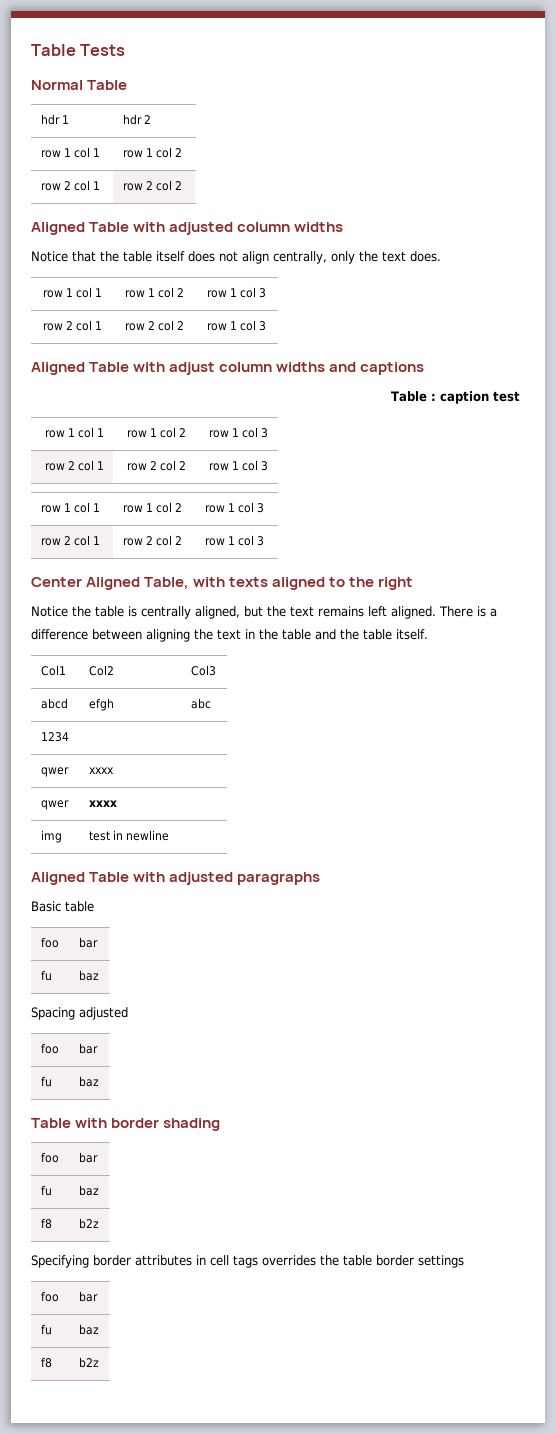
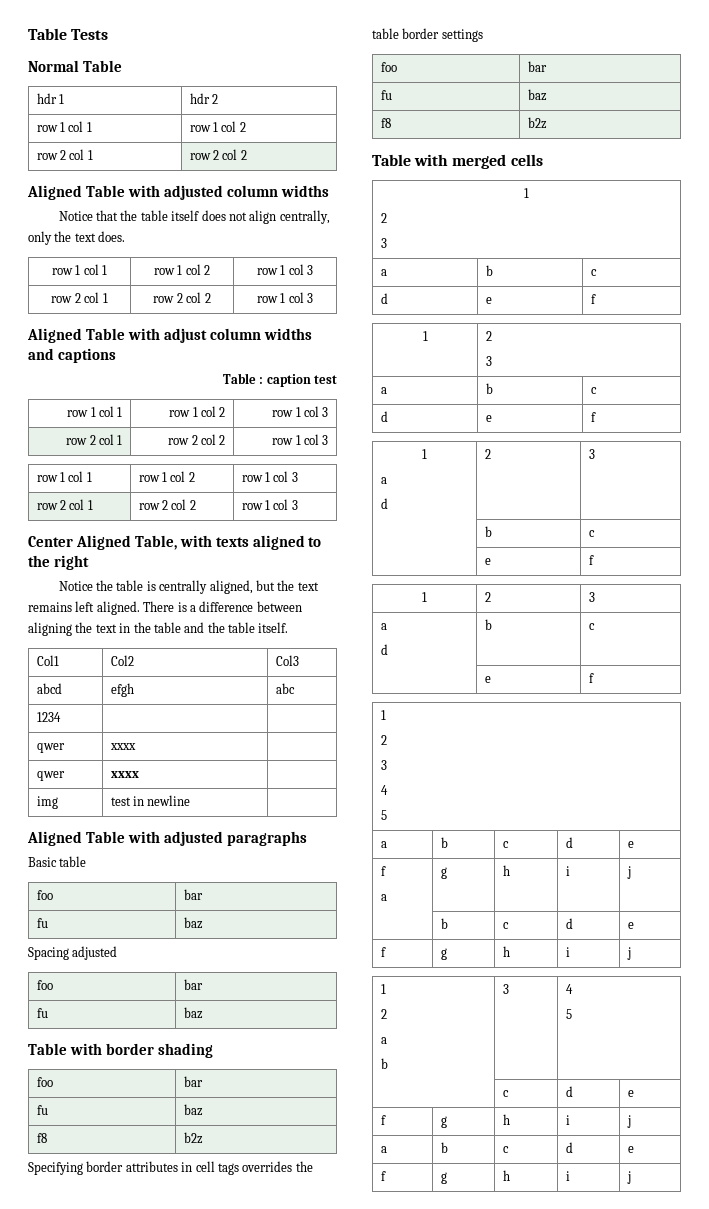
+ Table with merged cells
+ 1
+ 2
+ 3
+ a | b | c
+ d | e | f
+ 1 | 2
+ 3
+ a | b | c
+ d | e | f
+ 1
+ a
+ d | 2 | 3
+ | b | c
+ | e | f
+ 1 | 2 | 3
+ a
+ d | b | c
+ | e | f
+ 1
+ 2
+ 3
+ 4
+ 5
+ a | b | c | d | e
+ f
+ a | g | h | i | j
+ | b | c | d | e
+ f | g | h | i | j
+ 1
+ 2
+ a
+ b | 3 | 4
+ 5
+ | c | d | e
+ f | g | h | i | j
+ a | b | c | d | e
+ f | g | h | i | j

